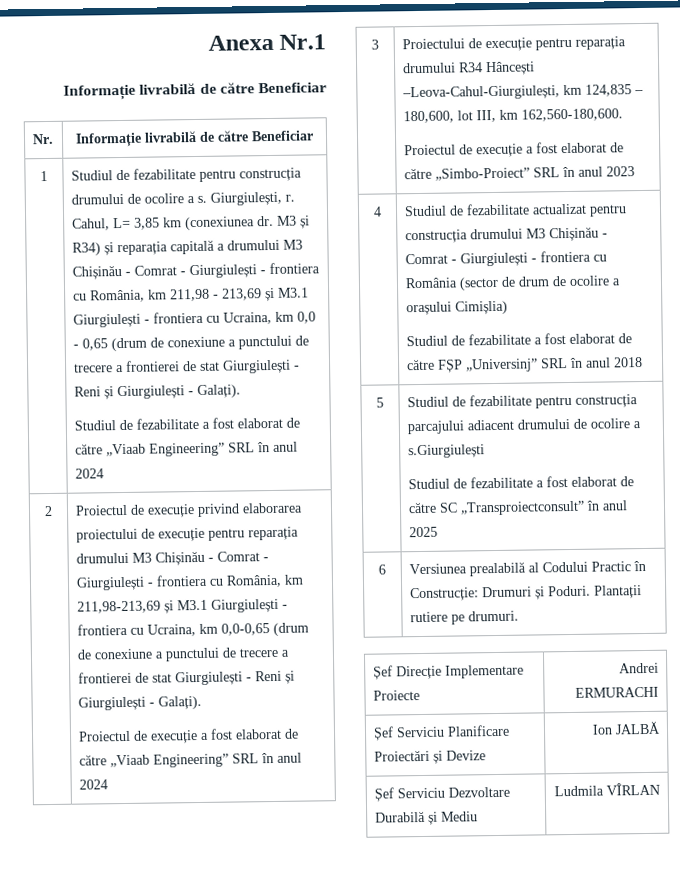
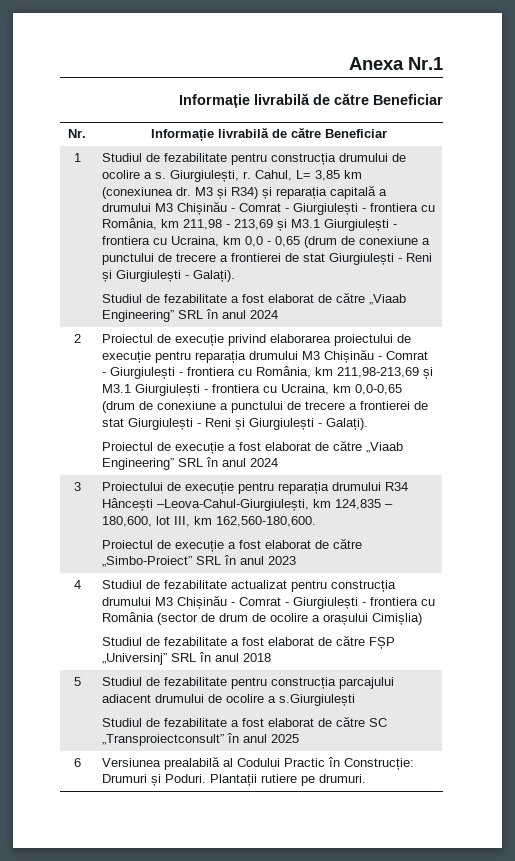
- Șef Direcție Implementare Proiecte | Andrei ERMURACHI
- Șef Serviciu Planificare Proiectări și Devize | Ion JALBĂ
- Șef Serviciu Dezvoltare Durabilă și Mediu | Ludmila VÎRLAN

